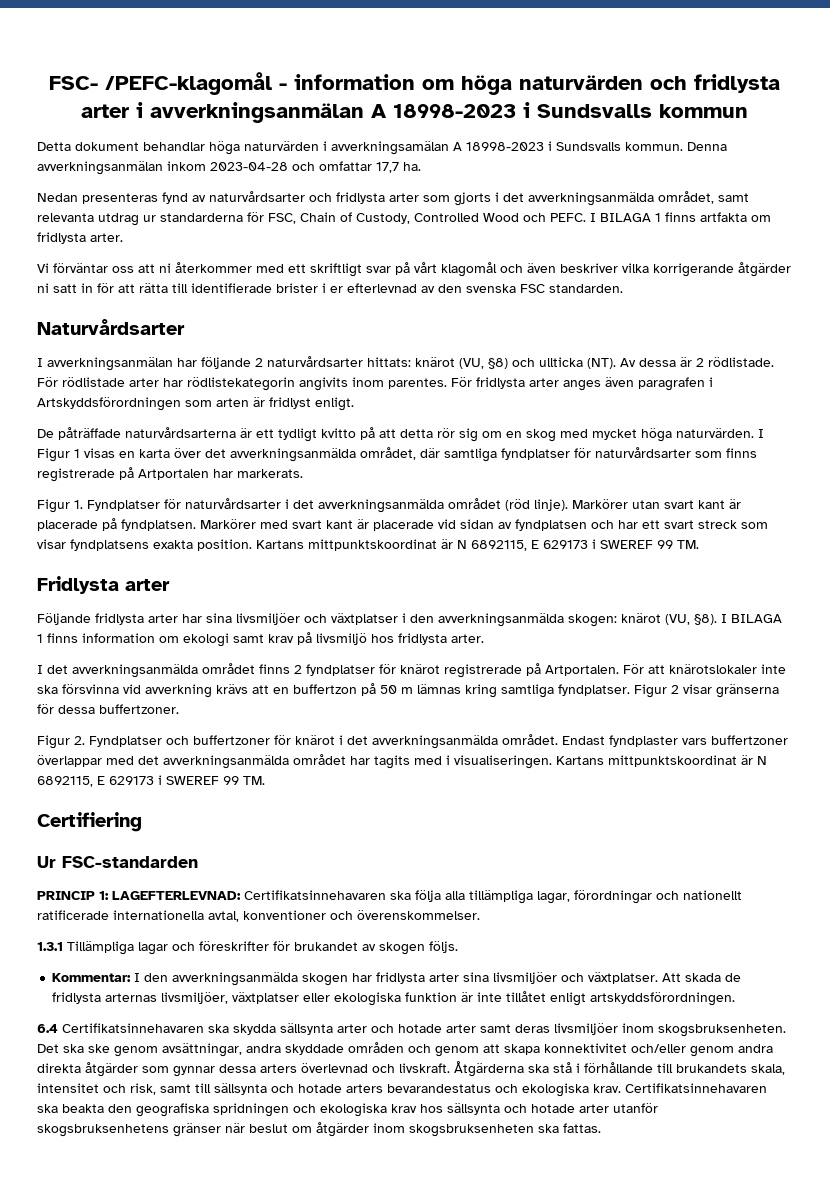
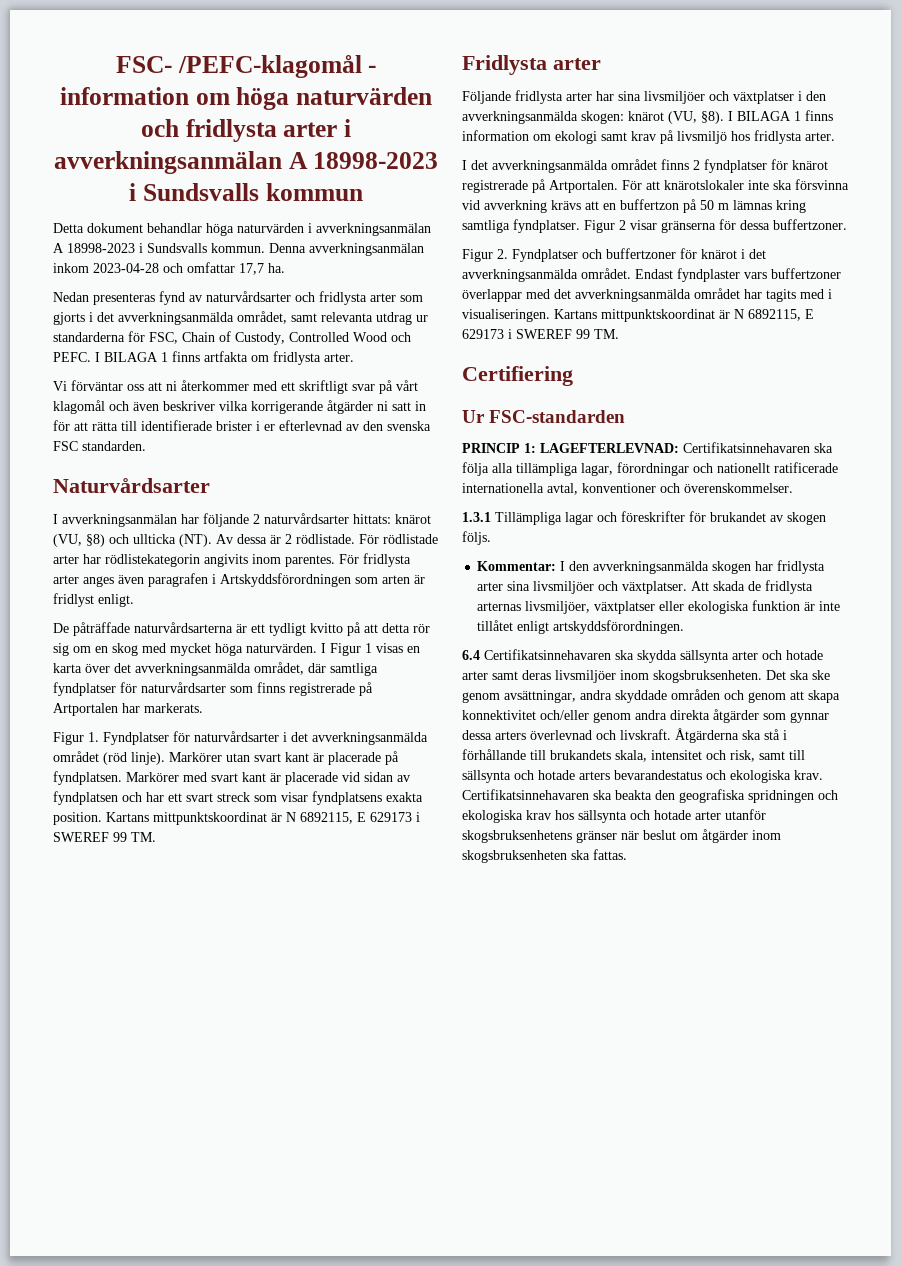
- Detta dokument behandlar höga naturvärden i avverkningsamälan A 18998-2023 i Sundsvalls kommun.
+ Detta dokument behandlar höga naturvärden i avverkningsanmälan A 18998-2023 i Sundsvalls kommun.

